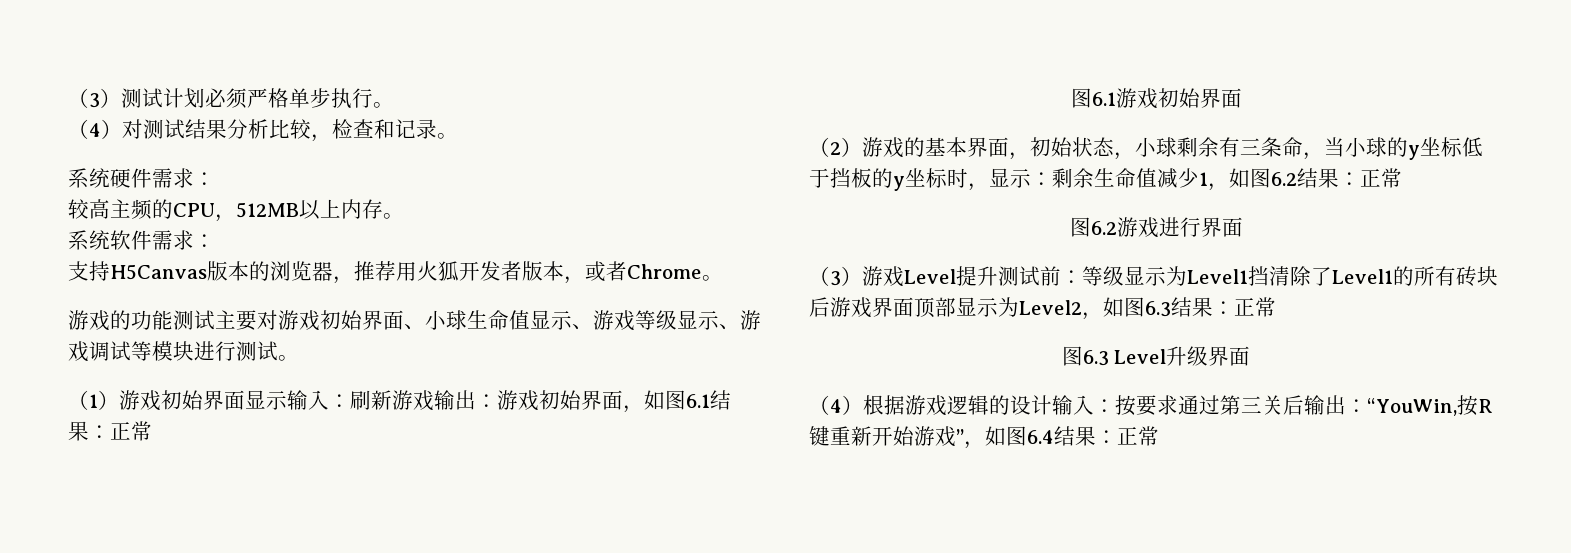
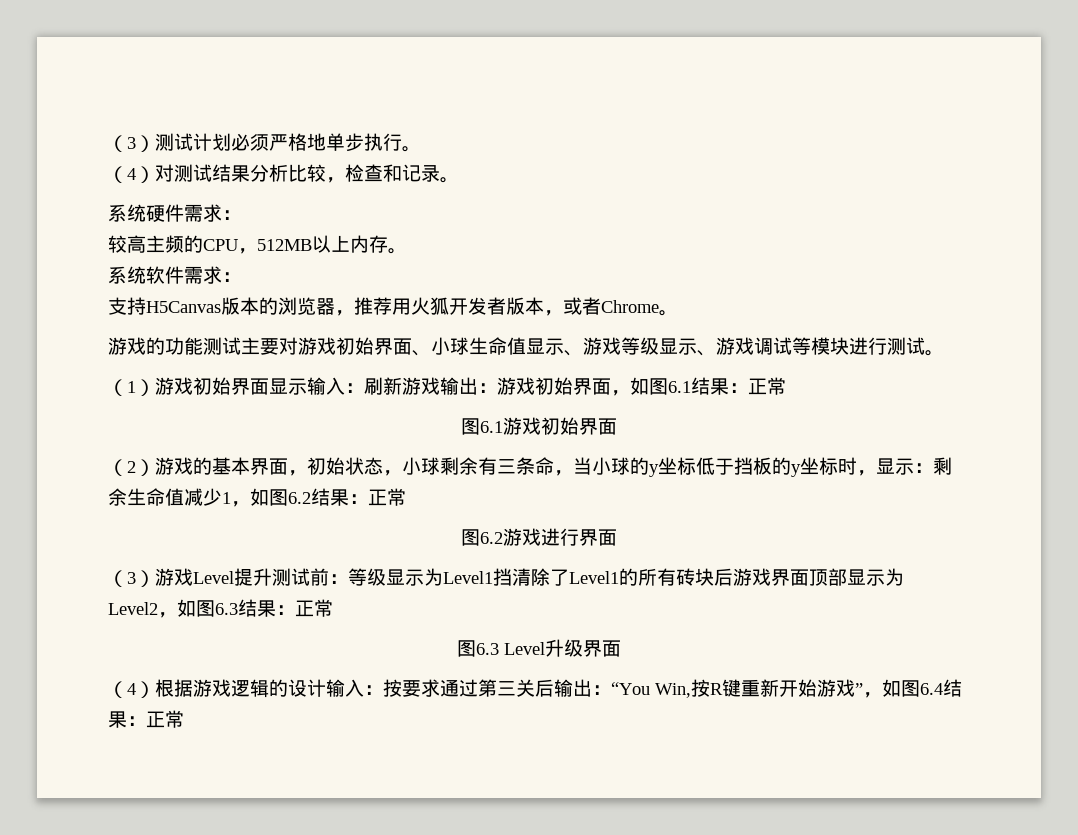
- （3）测试计划必须严格单步执行。
+ （3）测试计划必须严格地单步执行。
- （4）根据游戏逻辑的设计输入：按要求通过第三关后输出：“YouWin,按R键重新开始游戏”，如图6.4结果：正常
+ （4）根据游戏逻辑的设计输入：按要求通过第三关后输出：“You Win,按R键重新开始游戏”，如图6.4结果：正常

